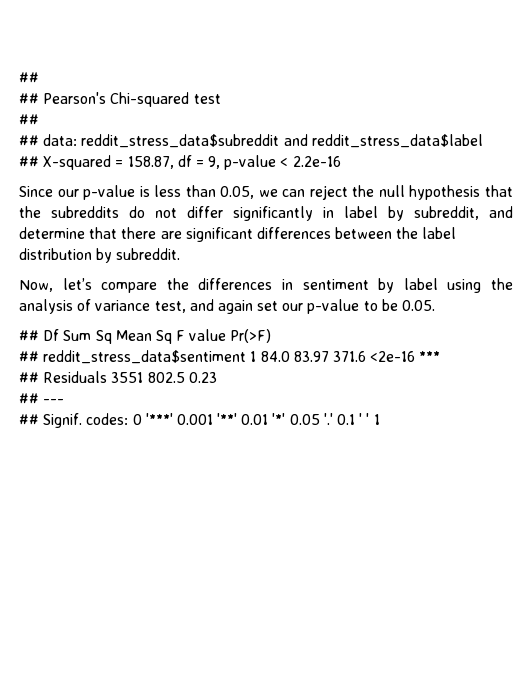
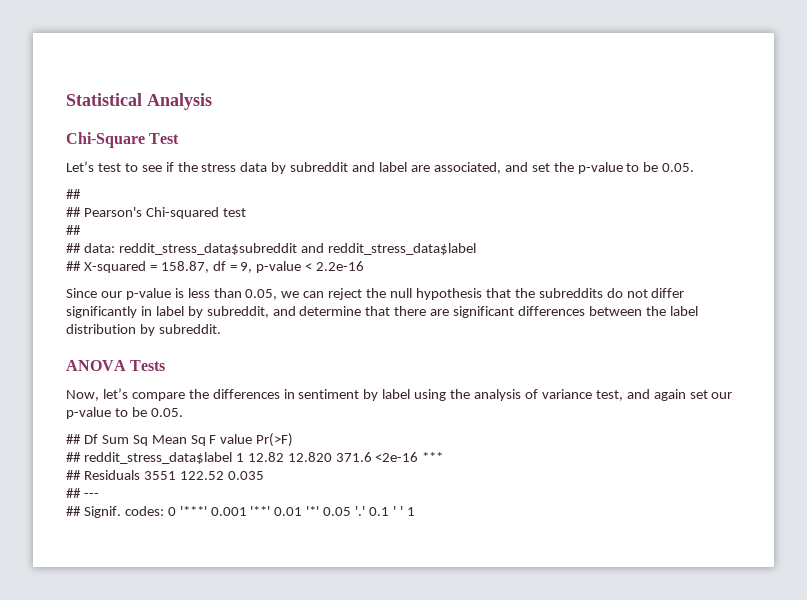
+ Statistical Analysis
+ Chi-Square Test
+ Let’s test to see if the stress data by subreddit and label are associated, and set the p-value to be 0.05.
+ ANOVA Tests
- ## reddit_stress_data$sentiment 1 84.0 83.97 371.6 <2e-16 ***
+ ## reddit_stress_data$label 1 12.82 12.820 371.6 <2e-16 ***
- ## Residuals 3551 802.5 0.23
+ ## Residuals 3551 122.52 0.035

